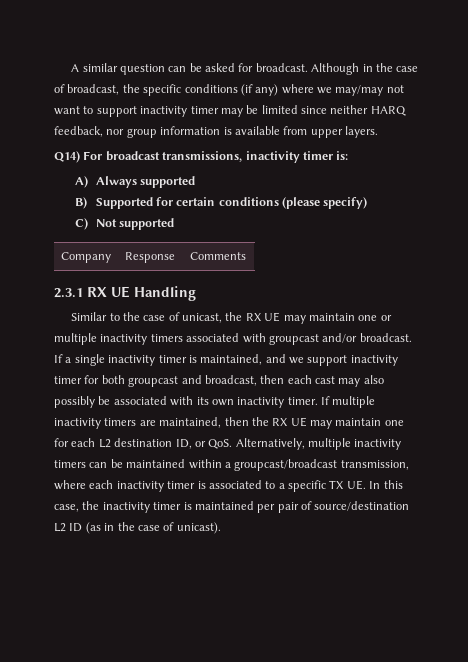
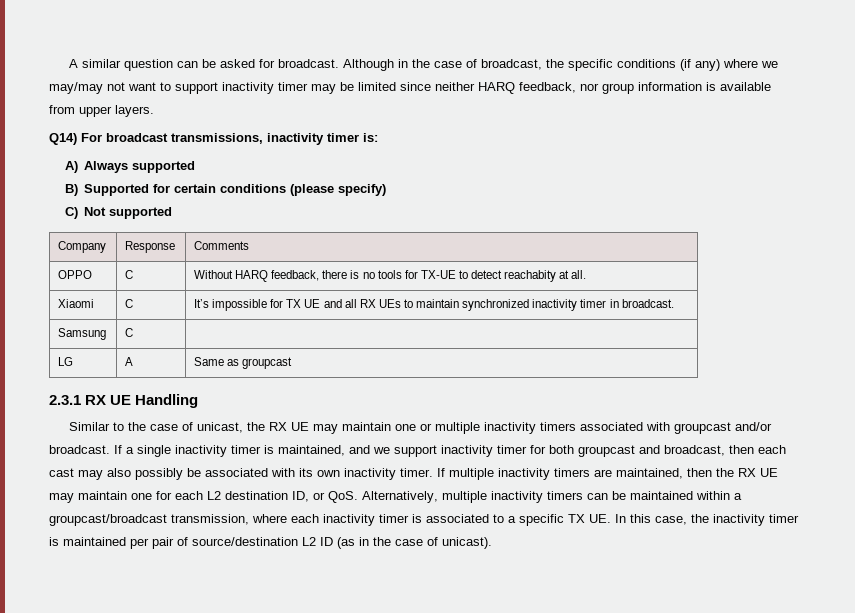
+ OPPO | C | Without HARQ feedback, there is no tools for TX-UE to detect reachabity at all.
+ Xiaomi | C | It’s impossible for TX UE and all RX UEs to maintain synchronized inactivity timer in broadcast.
+ Samsung | C |
+ LG | A | Same as groupcast

